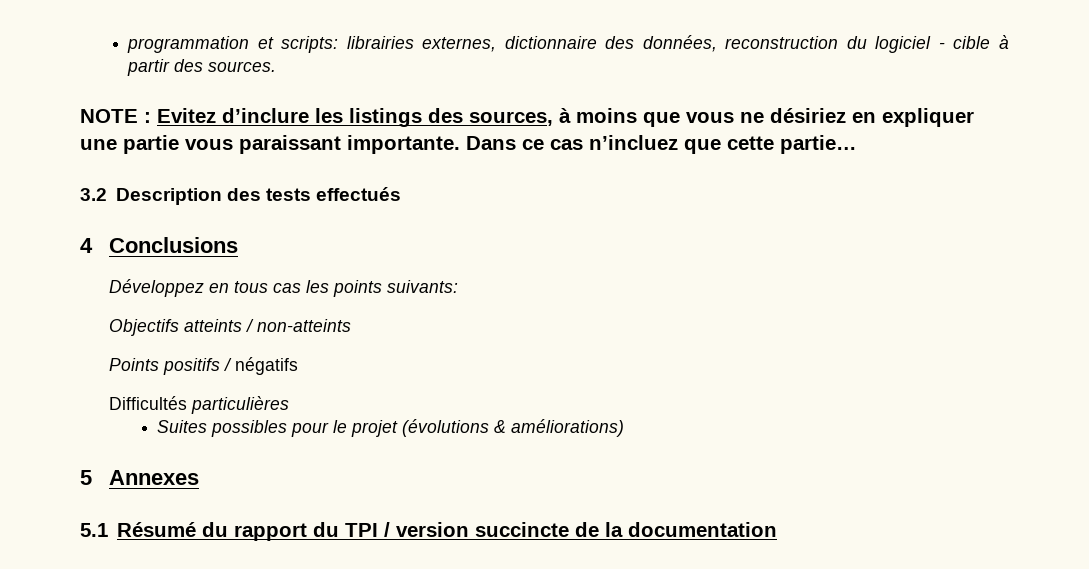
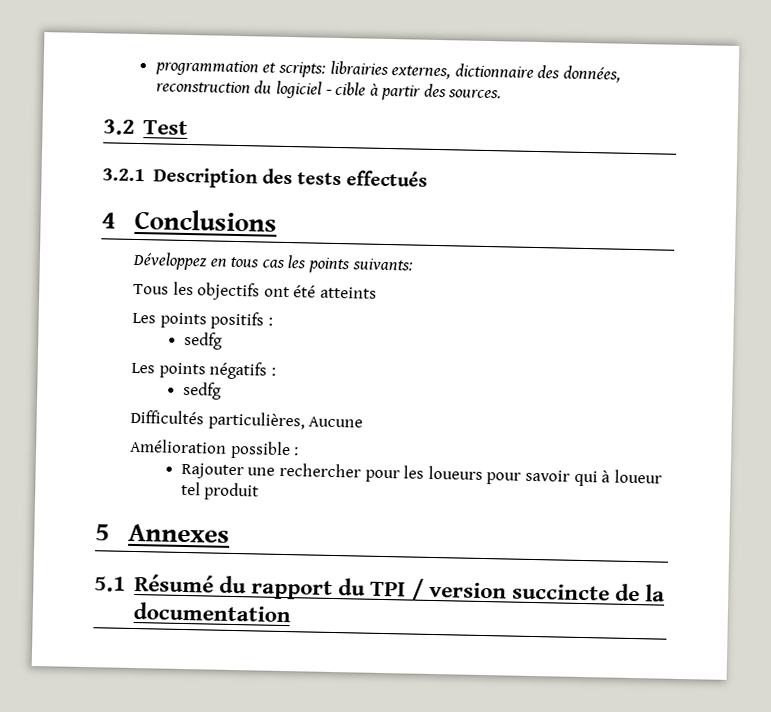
- NOTE : Evitez d’inclure les listings des sources, à moins que vous ne désiriez en expliquer une partie vous paraissant importante. Dans ce cas n’incluez que cette partie…
- 3.2 Description des tests effectués
+ 3.2 Test
+ 3.2.1 Description des tests effectués
- Objectifs atteints / non-atteints
- Points positifs / négatifs
+ Tous les objectifs ont été atteints
+ Les points positifs :
+ sedfg
+ Les points négatifs :
+ sedfg
- Difficultés particulières
- Suites possibles pour le projet (évolutions & améliorations)
+ Difficultés particulières, Aucune
+ Amélioration possible :
+ Rajouter une rechercher pour les loueurs pour savoir qui à loueur tel produit

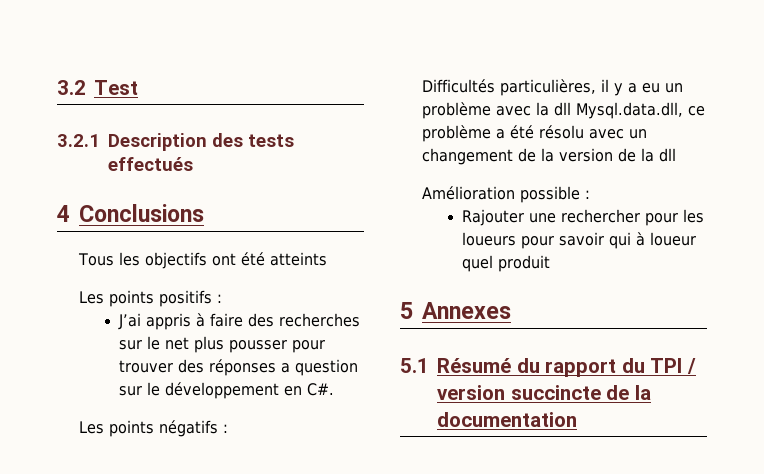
- programmation et scripts: librairies externes, dictionnaire des données, reconstruction du logiciel - cible à partir des sources.
- Développez en tous cas les points suivants:
  Les points positifs :
- sedfg
+ J’ai appris à faire des recherches sur le net plus pousser pour trouver des réponses a question sur le développement en C#.
  Les points négatifs :
- sedfg
- Difficultés particulières, Aucune
+ Difficultés particulières, il y a eu un problème avec la dll Mysql.data.dll, ce problème a été résolu avec un changement de la version de la dll
- Rajouter une rechercher pour les loueurs pour savoir qui à loueur tel produit
+ Rajouter une rechercher pour les loueurs pour savoir qui à loueur quel produit

